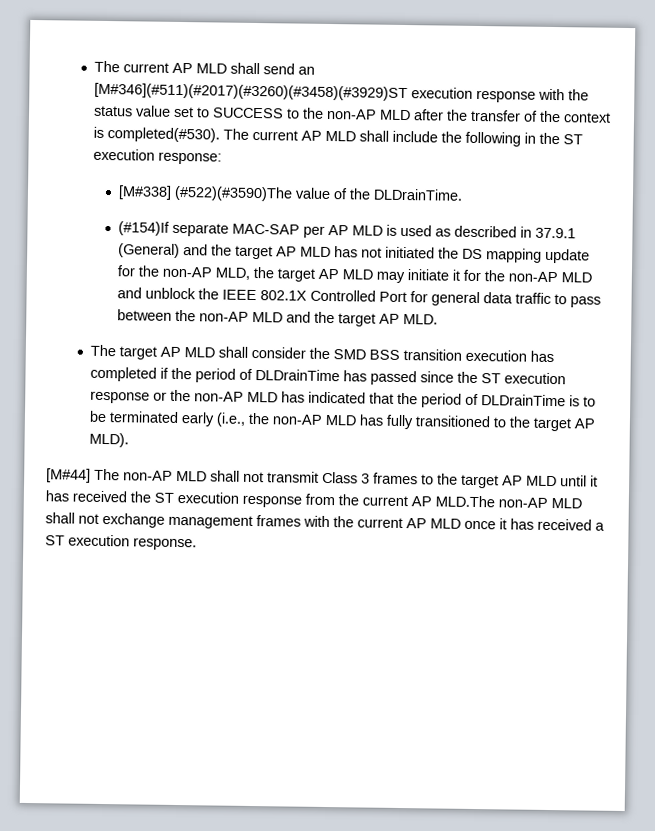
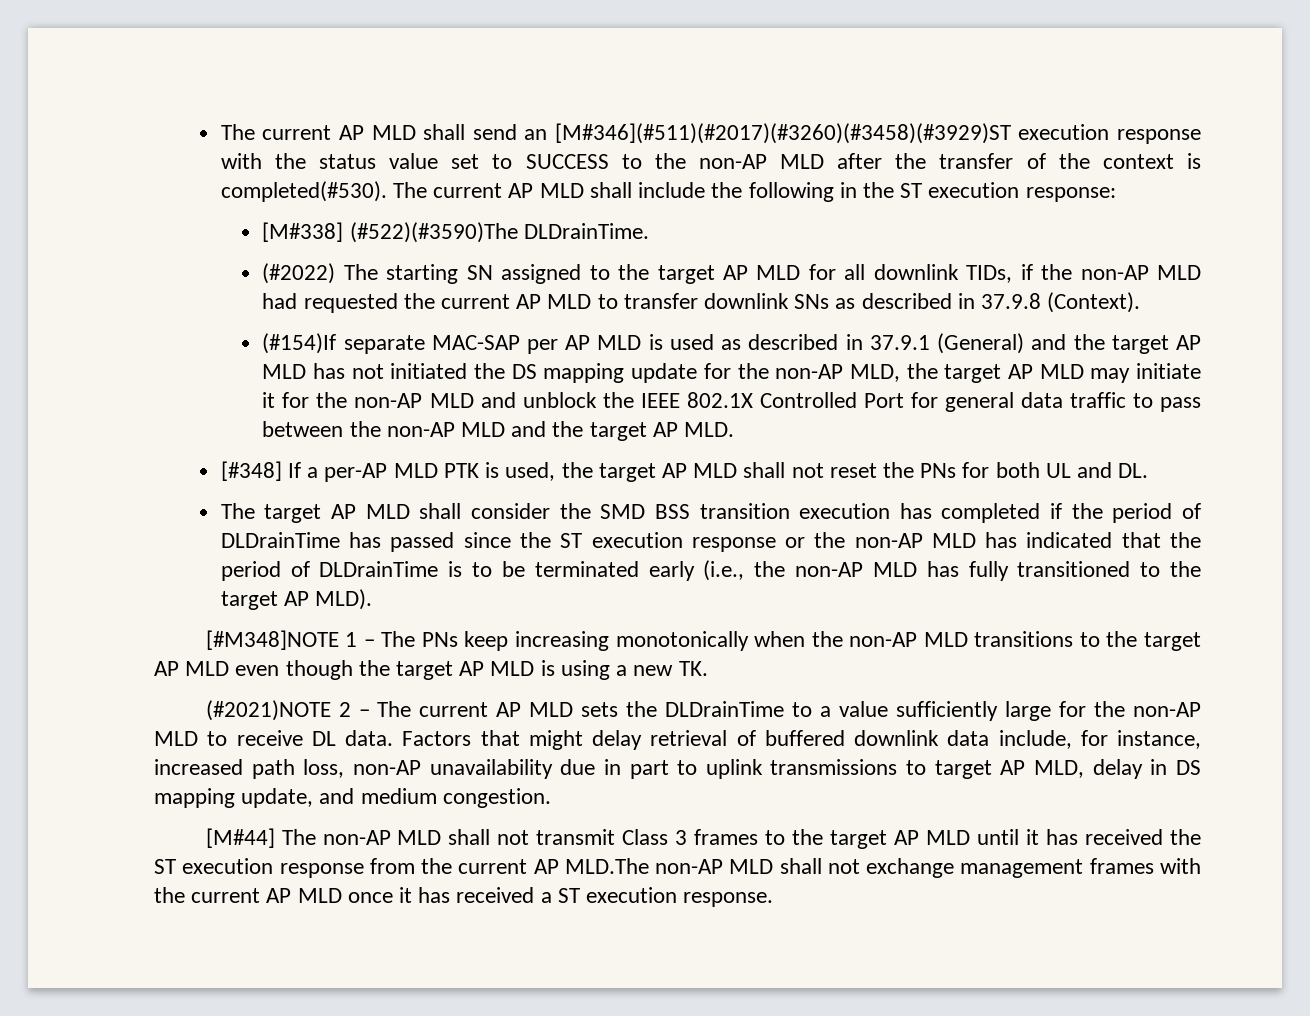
- [M#338] (#522)(#3590)The value of the DLDrainTime.
+ [M#338] (#522)(#3590)The DLDrainTime.
+ (#2022) The starting SN assigned to the target AP MLD for all downlink TIDs, if the non-AP MLD had requested the current AP MLD to transfer downlink SNs as described in 37.9.8 (Context).
+ [#348] If a per-AP MLD PTK is used, the target AP MLD shall not reset the PNs for both UL and DL.
+ [#M348]NOTE 1 – The PNs keep increasing monotonically when the non-AP MLD transitions to the target AP MLD even though the target AP MLD is using a new TK.
+ (#2021)NOTE 2 – The current AP MLD sets the DLDrainTime to a value sufficiently large for the non-AP MLD to receive DL data. Factors that might delay retrieval of buffered downlink data include, for instance, increased path loss, non-AP unavailability due in part to uplink transmissions to target AP MLD, delay in DS mapping update, and medium congestion.

